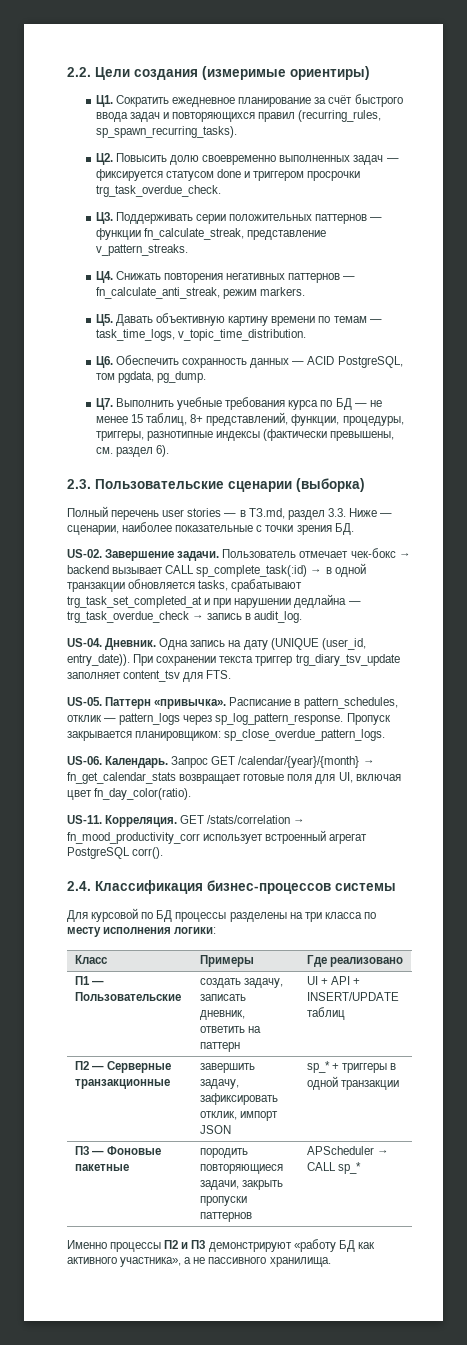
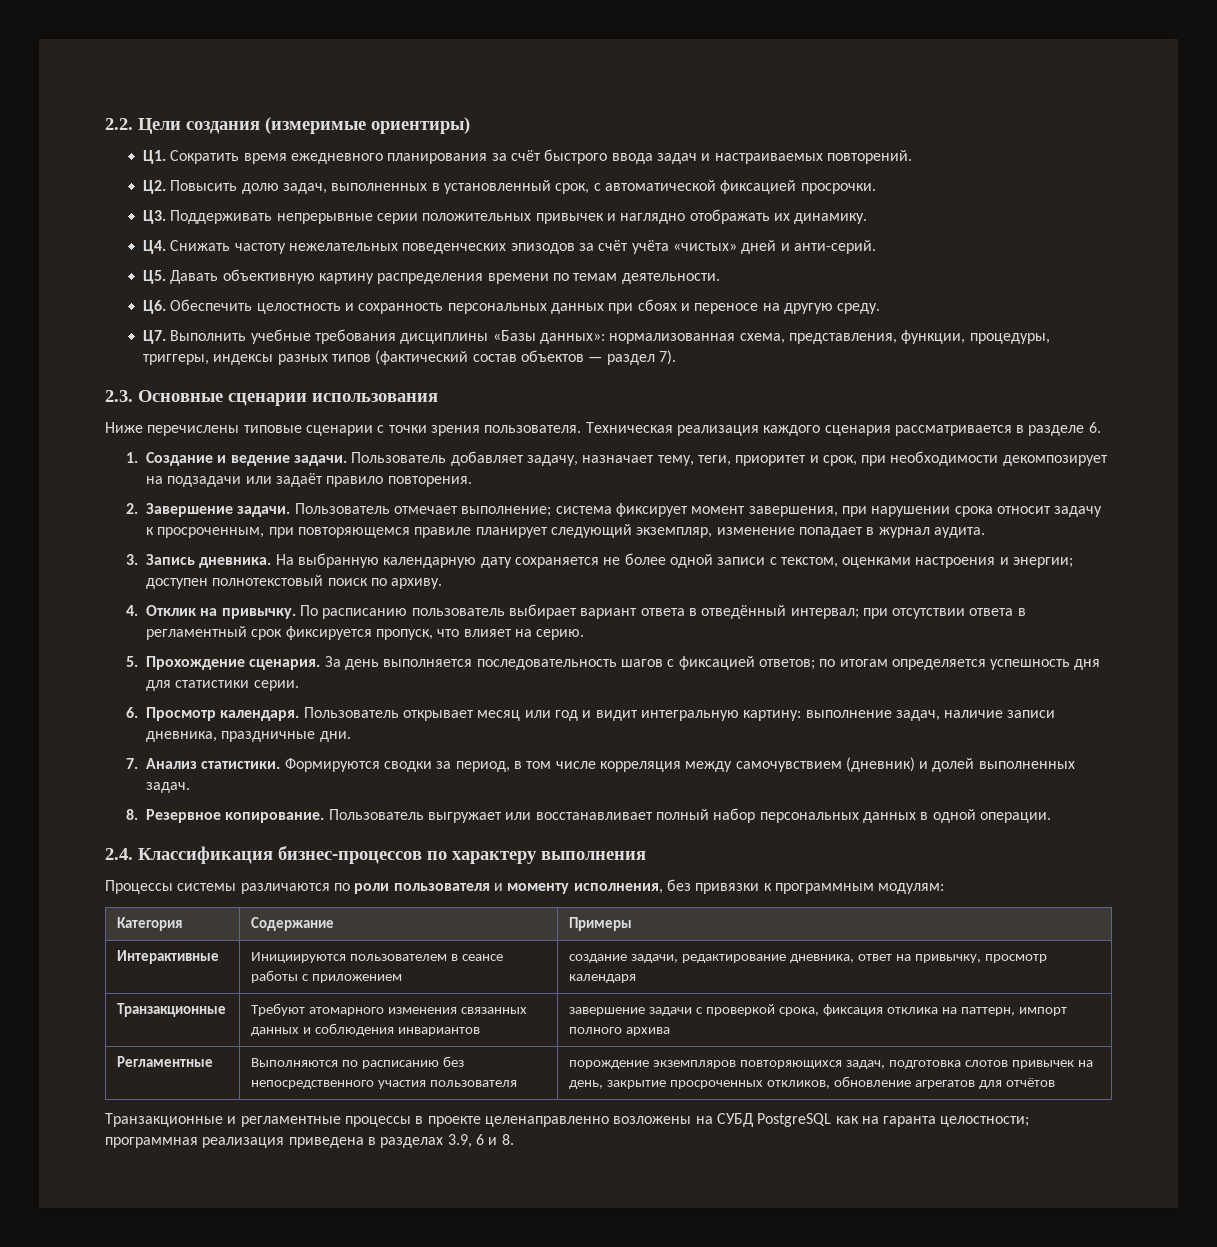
- Ц1. Сократить ежедневное планирование за счёт быстрого ввода задач и повторяющихся правил (recurring_rules, sp_spawn_recurring_tasks).
+ Ц1. Сократить время ежедневного планирования за счёт быстрого ввода задач и настраиваемых повторений.
- Ц2. Повысить долю своевременно выполненных задач — фиксируется статусом done и триггером просрочки trg_task_overdue_check.
+ Ц2. Повысить долю задач, выполненных в установленный срок, с автоматической фиксацией просрочки.
- Ц3. Поддерживать серии положительных паттернов — функции fn_calculate_streak, представление v_pattern_streaks.
- Ц4. Снижать повторения негативных паттернов — fn_calculate_anti_streak, режим markers.
+ Ц3. Поддерживать непрерывные серии положительных привычек и наглядно отображать их динамику.
+ Ц4. Снижать частоту нежелательных поведенческих эпизодов за счёт учёта «чистых» дней и анти-серий.
- Ц5. Давать объективную картину времени по темам — task_time_logs, v_topic_time_distribution.
+ Ц5. Давать объективную картину распределения времени по темам деятельности.
- Ц6. Обеспечить сохранность данных — ACID PostgreSQL, том pgdata, pg_dump.
- Ц7. Выполнить учебные требования курса по БД — не менее 15 таблиц, 8+ представлений, функции, процедуры, триггеры, разнотипные индексы (фактически превышены, см. раздел 6).
- 2.3. Пользовательские сценарии (выборка)
- Полный перечень user stories — в ТЗ.md, раздел 3.3. Ниже — сценарии, наиболее показательные с точки зрения БД.
- US-02. Завершение задачи. Пользователь отмечает чек-бокс → backend вызывает CALL sp_complete_task(:id) → в одной транзакции обновляется tasks, срабатывают trg_task_set_completed_at и при нарушении дедлайна — trg_task_overdue_check → запись в audit_log.
- US-04. Дневник. Одна запись на дату (UNIQUE (user_id, entry_date)). При сохранении текста триггер trg_diary_tsv_update заполняет content_tsv для FTS.
- US-05. Паттерн «привычка». Расписание в pattern_schedules, отклик — pattern_logs через sp_log_pattern_response. Пропуск закрывается планировщиком: sp_close_overdue_pattern_logs.
- US-06. Календарь. Запрос GET /calendar/{year}/{month} → fn_get_calendar_stats возвращает готовые поля для UI, включая цвет fn_day_color(ratio).
- US-11. Корреляция. GET /stats/correlation → fn_mood_productivity_corr использует встроенный агрегат PostgreSQL corr().
- 2.4. Классификация бизнес-процессов системы
- Для курсовой по БД процессы разделены на три класса по месту исполнения логики:
- Класс | Примеры | Где реализовано
- П1 — Пользовательские | создать задачу, записать дневник, ответить на паттерн | UI + API + INSERT/UPDATE таблиц
- П2 — Серверные транзакционные | завершить задачу, зафиксировать отклик, импорт JSON | sp_* + триггеры в одной транзакции
- П3 — Фоновые пакетные | породить повторяющиеся задачи, закрыть пропуски паттернов | APScheduler → CALL sp_*
- Именно процессы П2 и П3 демонстрируют «работу БД как активного участника», а не пассивного хранилища.
+ Ц6. Обеспечить целостность и сохранность персональных данных при сбоях и переносе на другую среду.
+ Ц7. Выполнить учебные требования дисциплины «Базы данных»: нормализованная схема, представления, функции, процедуры, триггеры, индексы разных типов (фактический состав объектов — раздел 7).
+ 2.3. Основные сценарии использования
+ Ниже перечислены типовые сценарии с точки зрения пользователя. Техническая реализация каждого сценария рассматривается в разделе 6.
+ 1. Создание и ведение задачи. Пользователь добавляет задачу, назначает тему, теги, приоритет и срок, при необходимости декомпозирует на подзадачи или задаёт правило повторения.
+ 2. Завершение задачи. Пользователь отмечает выполнение; система фиксирует момент завершения, при нарушении срока относит задачу к просроченным, при повторяющемся правиле планирует следующий экземпляр, изменение попадает в журнал аудита.
+ 3. Запись дневника. На выбранную календарную дату сохраняется не более одной записи с текстом, оценками настроения и энергии; доступен полнотекстовый поиск по архиву.
+ 4. Отклик на привычку. По расписанию пользователь выбирает вариант ответа в отведённый интервал; при отсутствии ответа в регламентный срок фиксируется пропуск, что влияет на серию.
+ 5. Прохождение сценария. За день выполняется последовательность шагов с фиксацией ответов; по итогам определяется успешность дня для статистики серии.
+ 6. Просмотр календаря. Пользователь открывает месяц или год и видит интегральную картину: выполнение задач, наличие записи дневника, праздничные дни.
+ 7. Анализ статистики. Формируются сводки за период, в том числе корреляция между самочувствием (дневник) и долей выполненных задач.
+ 8. Резервное копирование. Пользователь выгружает или восстанавливает полный набор персональных данных в одной операции.
+ 2.4. Классификация бизнес-процессов по характеру выполнения
+ Процессы системы различаются по роли пользователя и моменту исполнения, без привязки к программным модулям:
+ Категория | Содержание | Примеры
+ Интерактивные | Инициируются пользователем в сеансе работы с приложением | создание задачи, редактирование дневника, ответ на привычку, просмотр календаря
+ Транзакционные | Требуют атомарного изменения связанных данных и соблюдения инвариантов | завершение задачи с проверкой срока, фиксация отклика на паттерн, импорт полного архива
+ Регламентные | Выполняются по расписанию без непосредственного участия пользователя | порождение экземпляров повторяющихся задач, подготовка слотов привычек на день, закрытие просроченных откликов, обновление агрегатов для отчётов
+ Транзакционные и регламентные процессы в проекте целенаправленно возложены на СУБД PostgreSQL как на гаранта целостности; программная реализация приведена в разделах 3.9, 6 и 8.

